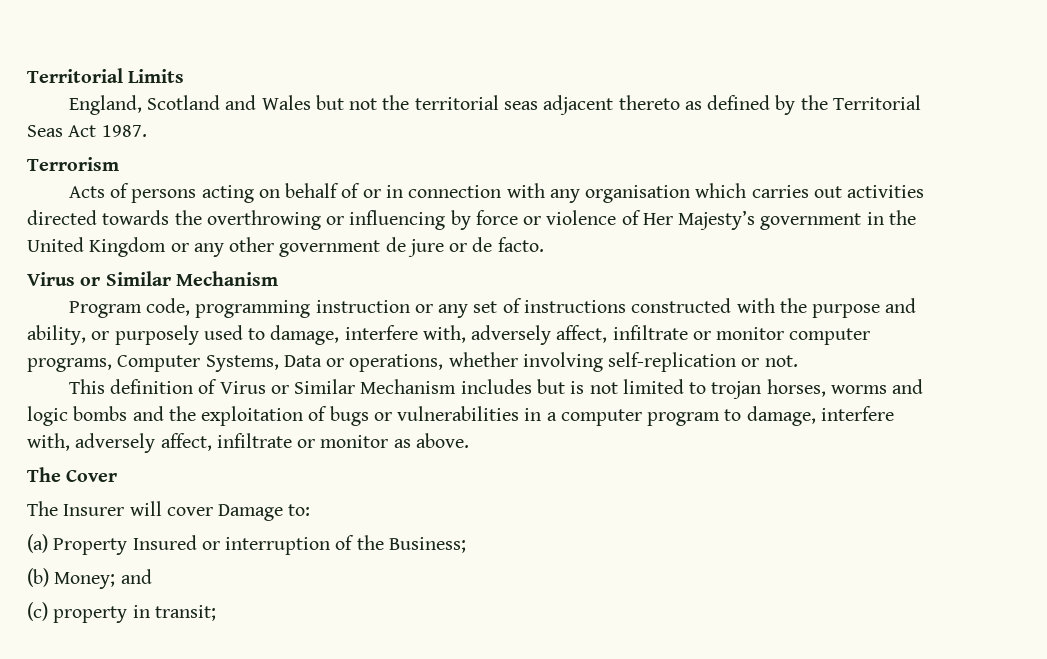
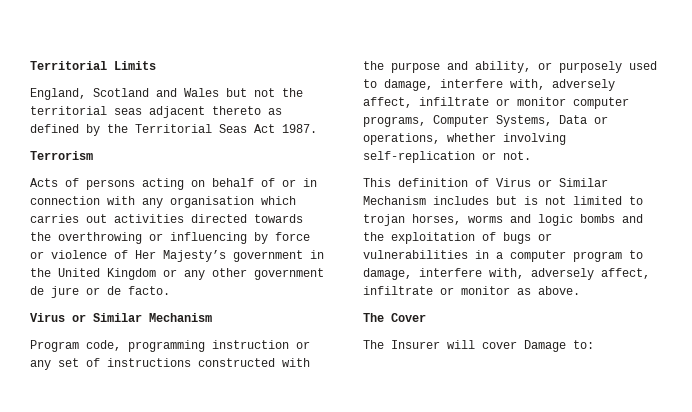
- (a) Property Insured or interruption of the Business;
- (b) Money; and
- (c) property in transit;

